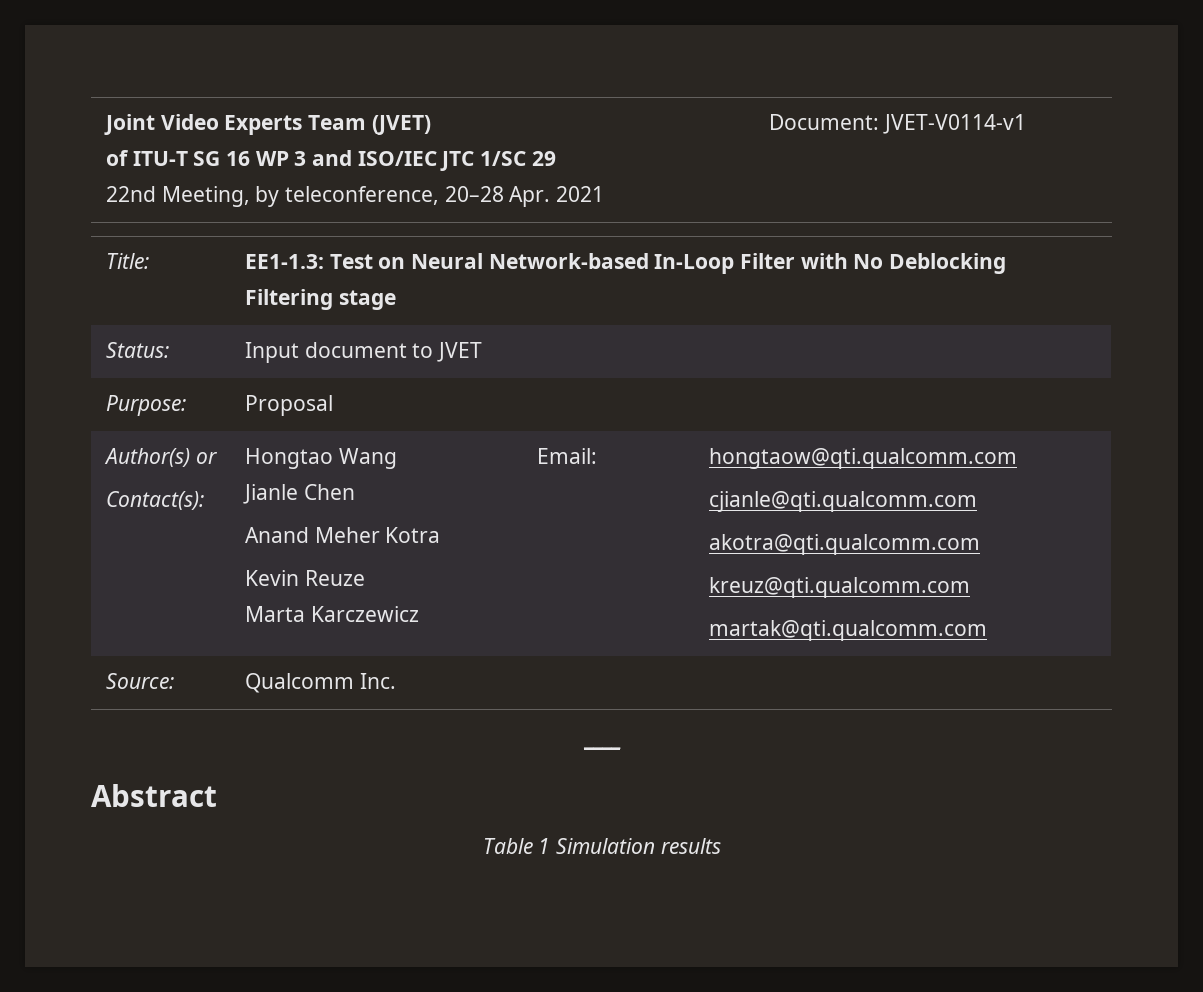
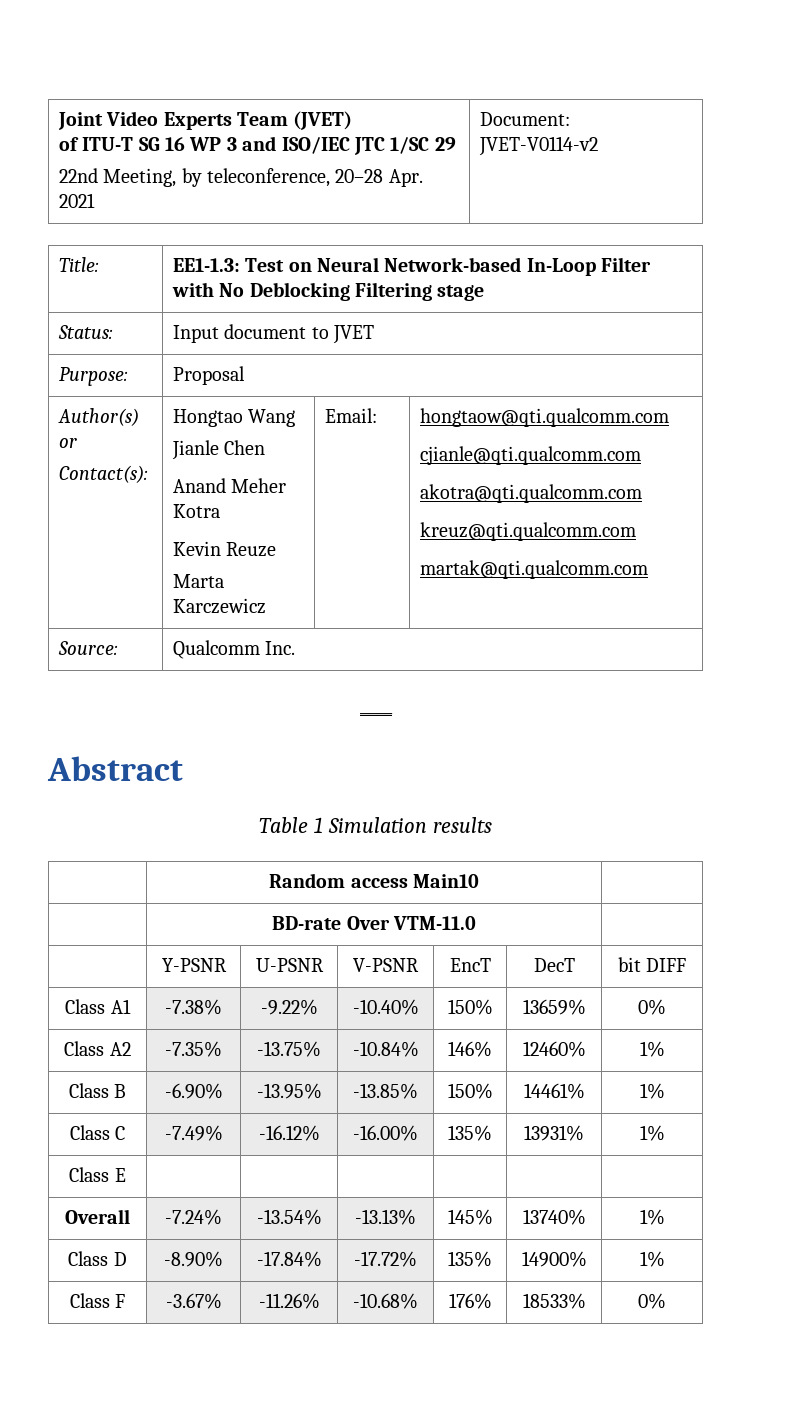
  Joint Video Experts Team (JVET)
  of ITU-T SG 16 WP 3 and ISO/IEC JTC 1/SC 29
- 22nd Meeting, by teleconference, 20–28 Apr. 2021 | Document: JVET-V0114-v1
+ 22nd Meeting, by teleconference, 20–28 Apr. 2021 | Document: JVET-V0114-v2
+ | Random access Main10 |
+ | BD-rate Over VTM-11.0 |
+ | Y-PSNR | U-PSNR | V-PSNR | EncT | DecT | bit DIFF
+ Class A1 | -7.38% | -9.22% | -10.40% | 150% | 13659% | 0%
+ Class A2 | -7.35% | -13.75% | -10.84% | 146% | 12460% | 1%
+ Class B | -6.90% | -13.95% | -13.85% | 150% | 14461% | 1%
+ Class C | -7.49% | -16.12% | -16.00% | 135% | 13931% | 1%
+ Class E | | | | | |
+ Overall | -7.24% | -13.54% | -13.13% | 145% | 13740% | 1%
+ Class D | -8.90% | -17.84% | -17.72% | 135% | 14900% | 1%
+ Class F | -3.67% | -11.26% | -10.68% | 176% | 18533% | 0%

